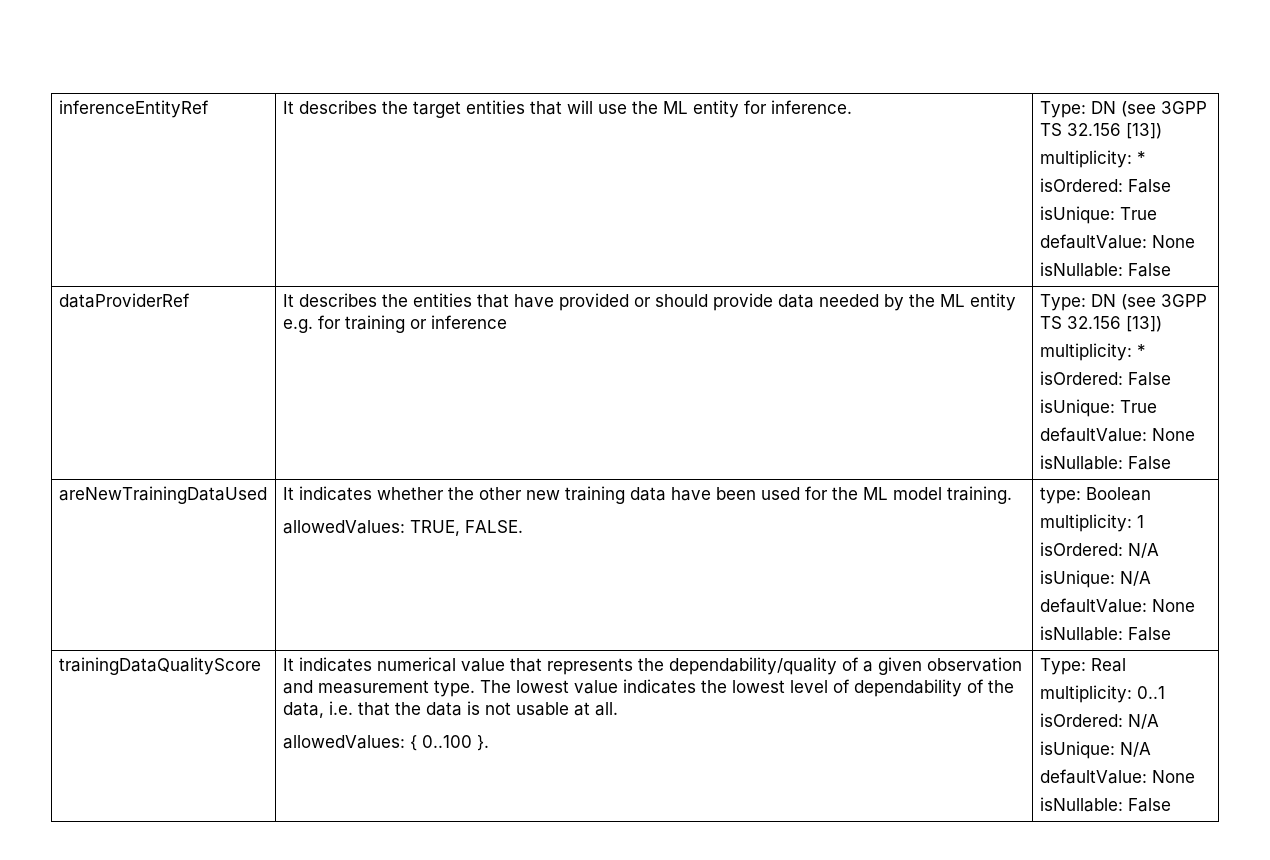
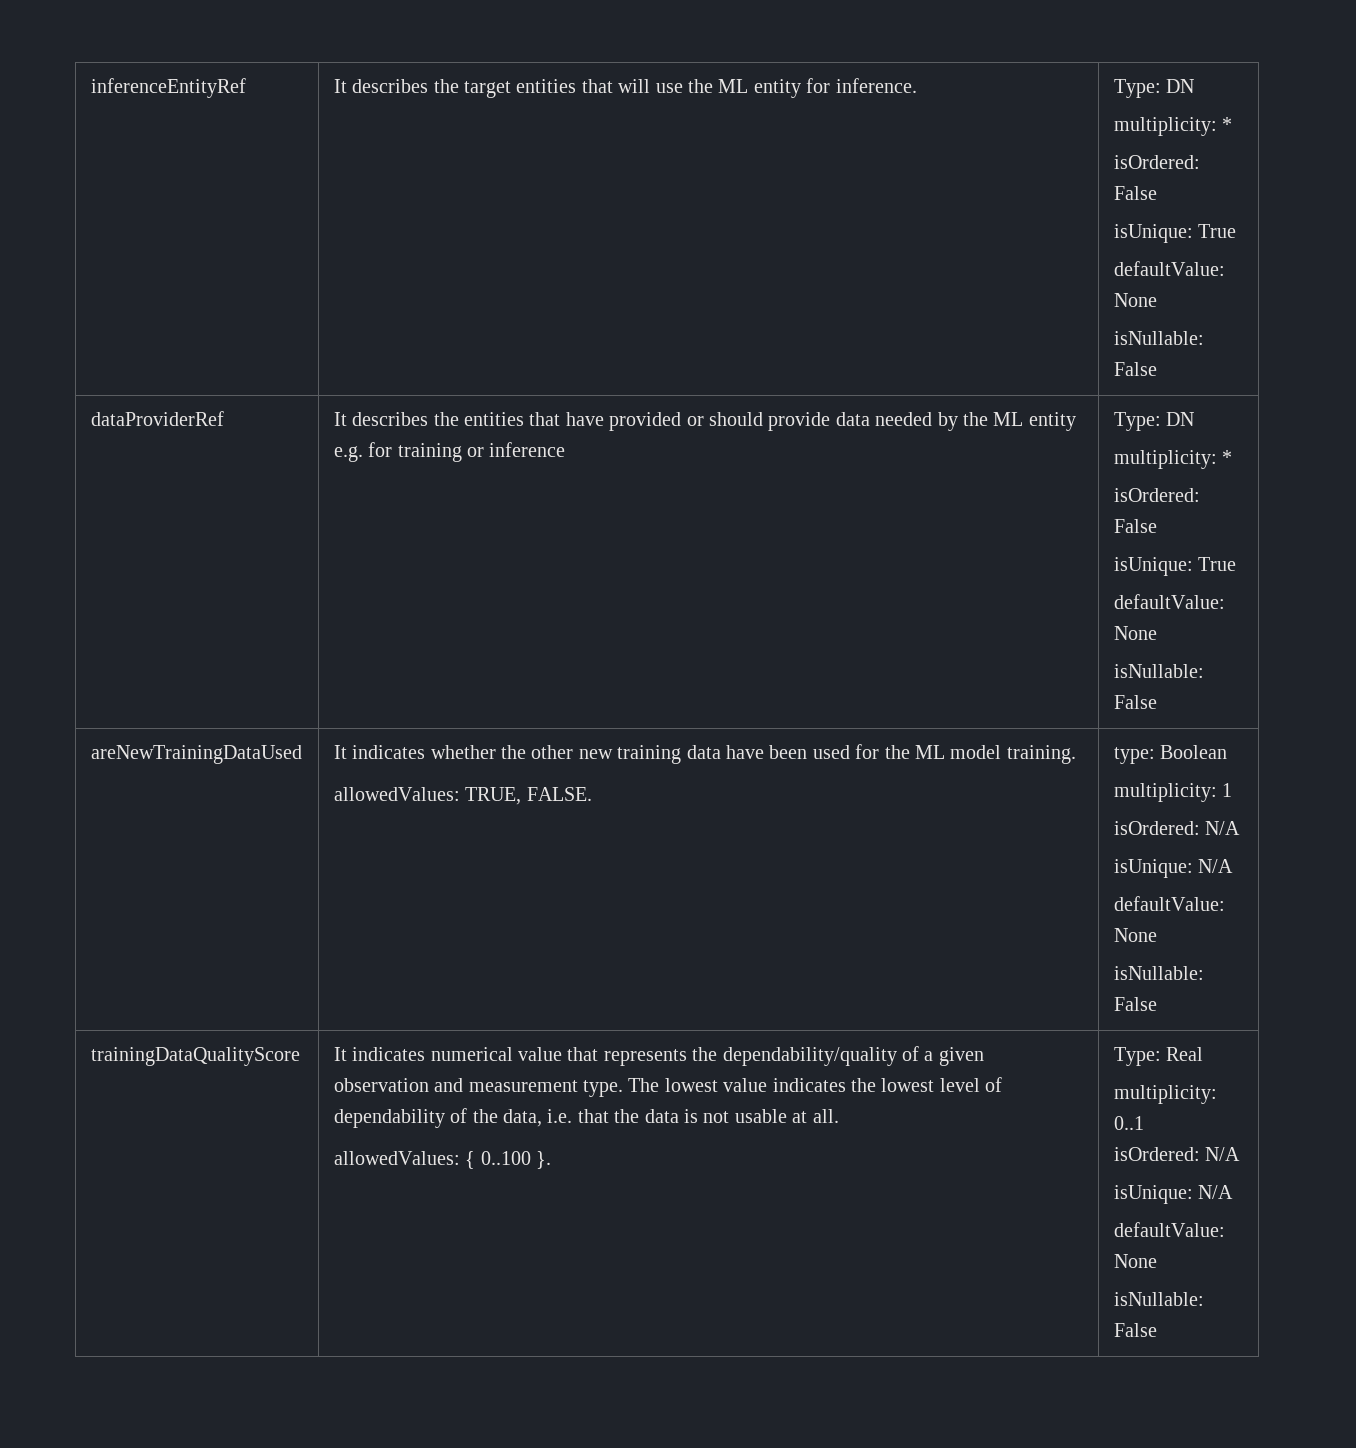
- inferenceEntityRef | It describes the target entities that will use the ML entity for inference. | Type: DN (see 3GPP TS 32.156 [13])
+ inferenceEntityRef | It describes the target entities that will use the ML entity for inference. | Type: DN
- dataProviderRef | It describes the entities that have provided or should provide data needed by the ML entity e.g. for training or inference | Type: DN (see 3GPP TS 32.156 [13])
+ dataProviderRef | It describes the entities that have provided or should provide data needed by the ML entity e.g. for training or inference | Type: DN

